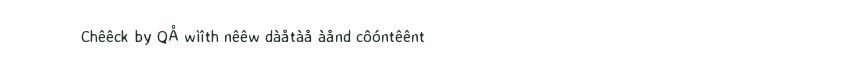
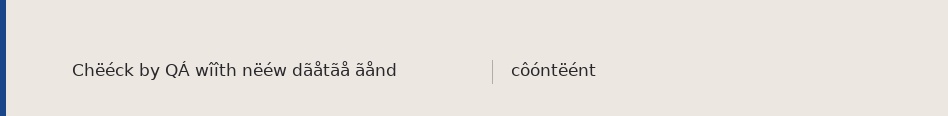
- Chêêck by QÅ wìîth nêêw dàåtàå àånd côóntêênt
+ Chëéck by QÁ wîîth nëéw dãåtãå ãånd côóntëént

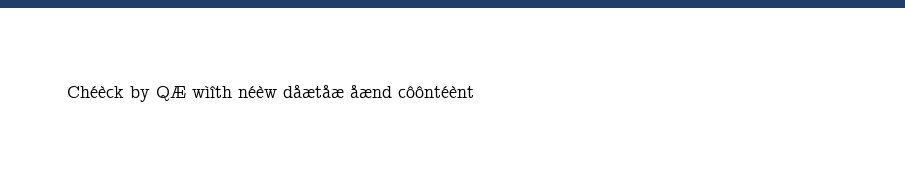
- Chëéck by QÁ wîîth nëéw dãåtãå ãånd côóntëént
+ Chéèck by QÆ wìîth néèw dåætåæ åænd côôntéènt

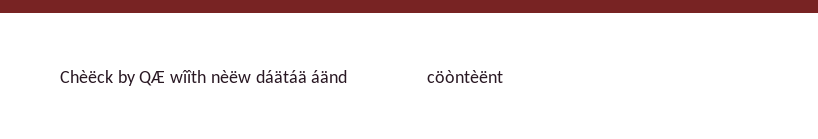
- Chéèck by QÆ wìîth néèw dåætåæ åænd côôntéènt
+ Chèëck by QÆ wîîth nèëw dáätáä áänd cöòntèënt

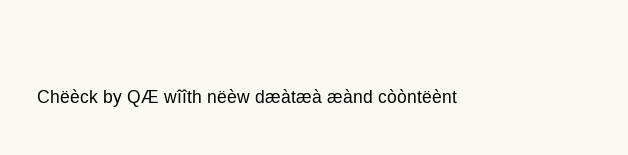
- Chèëck by QÆ wîîth nèëw dáätáä áänd cöòntèënt
+ Chëèck by QÆ wîîth nëèw dæàtæà æànd còòntëènt

